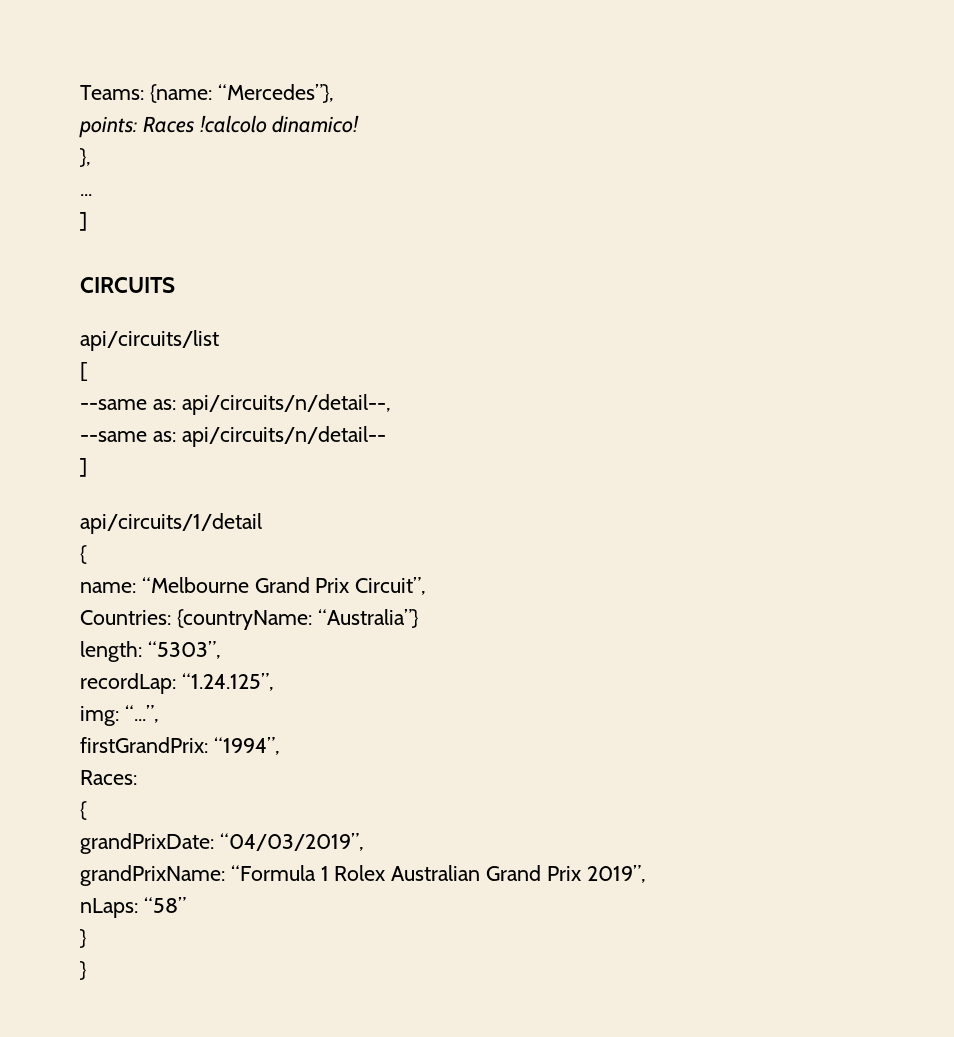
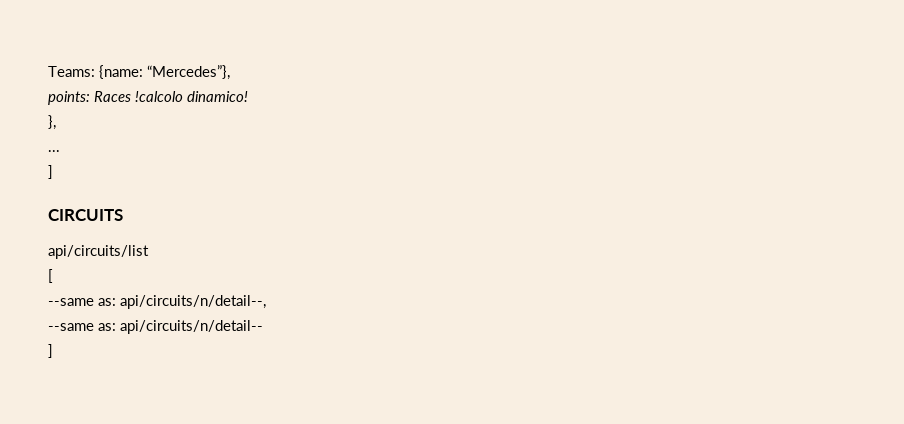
- api/circuits/1/detail
- {
- name: “Melbourne Grand Prix Circuit”,
- Countries: {countryName: “Australia”}
- length: “5303”,
- recordLap: “1.24.125”,
- img: “...”,
- firstGrandPrix: “1994”,
- Races:
- {
- grandPrixDate: “04/03/2019”,
- grandPrixName: “Formula 1 Rolex Australian Grand Prix 2019”,
- nLaps: “58”
- }
- }

